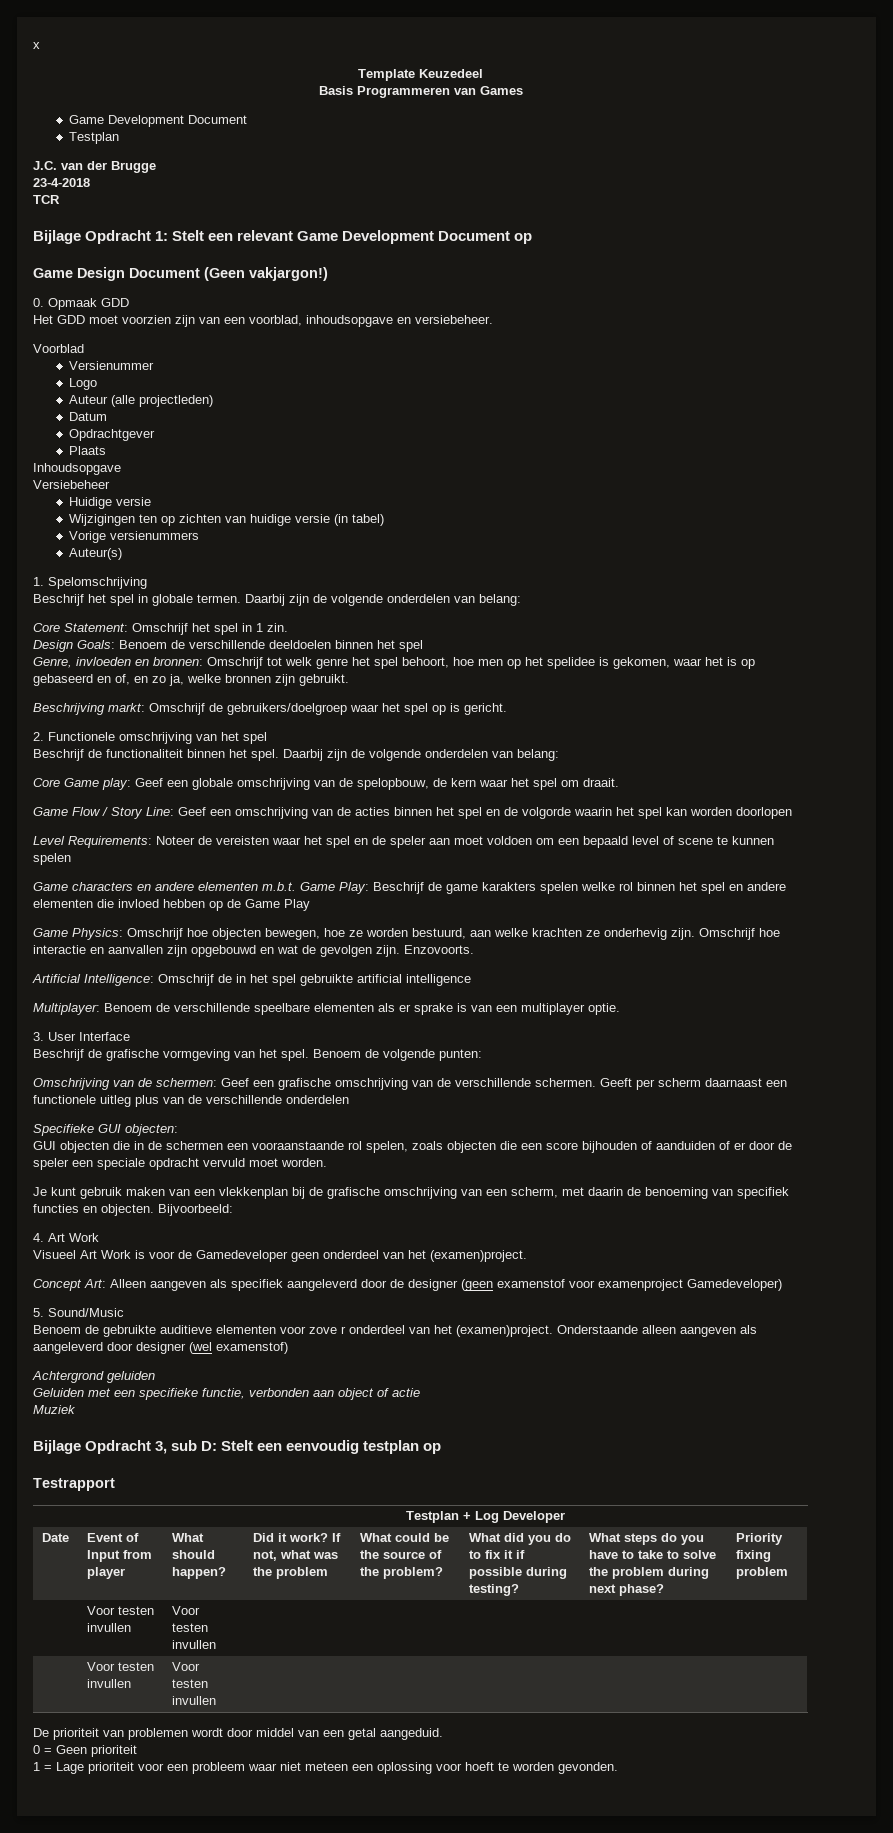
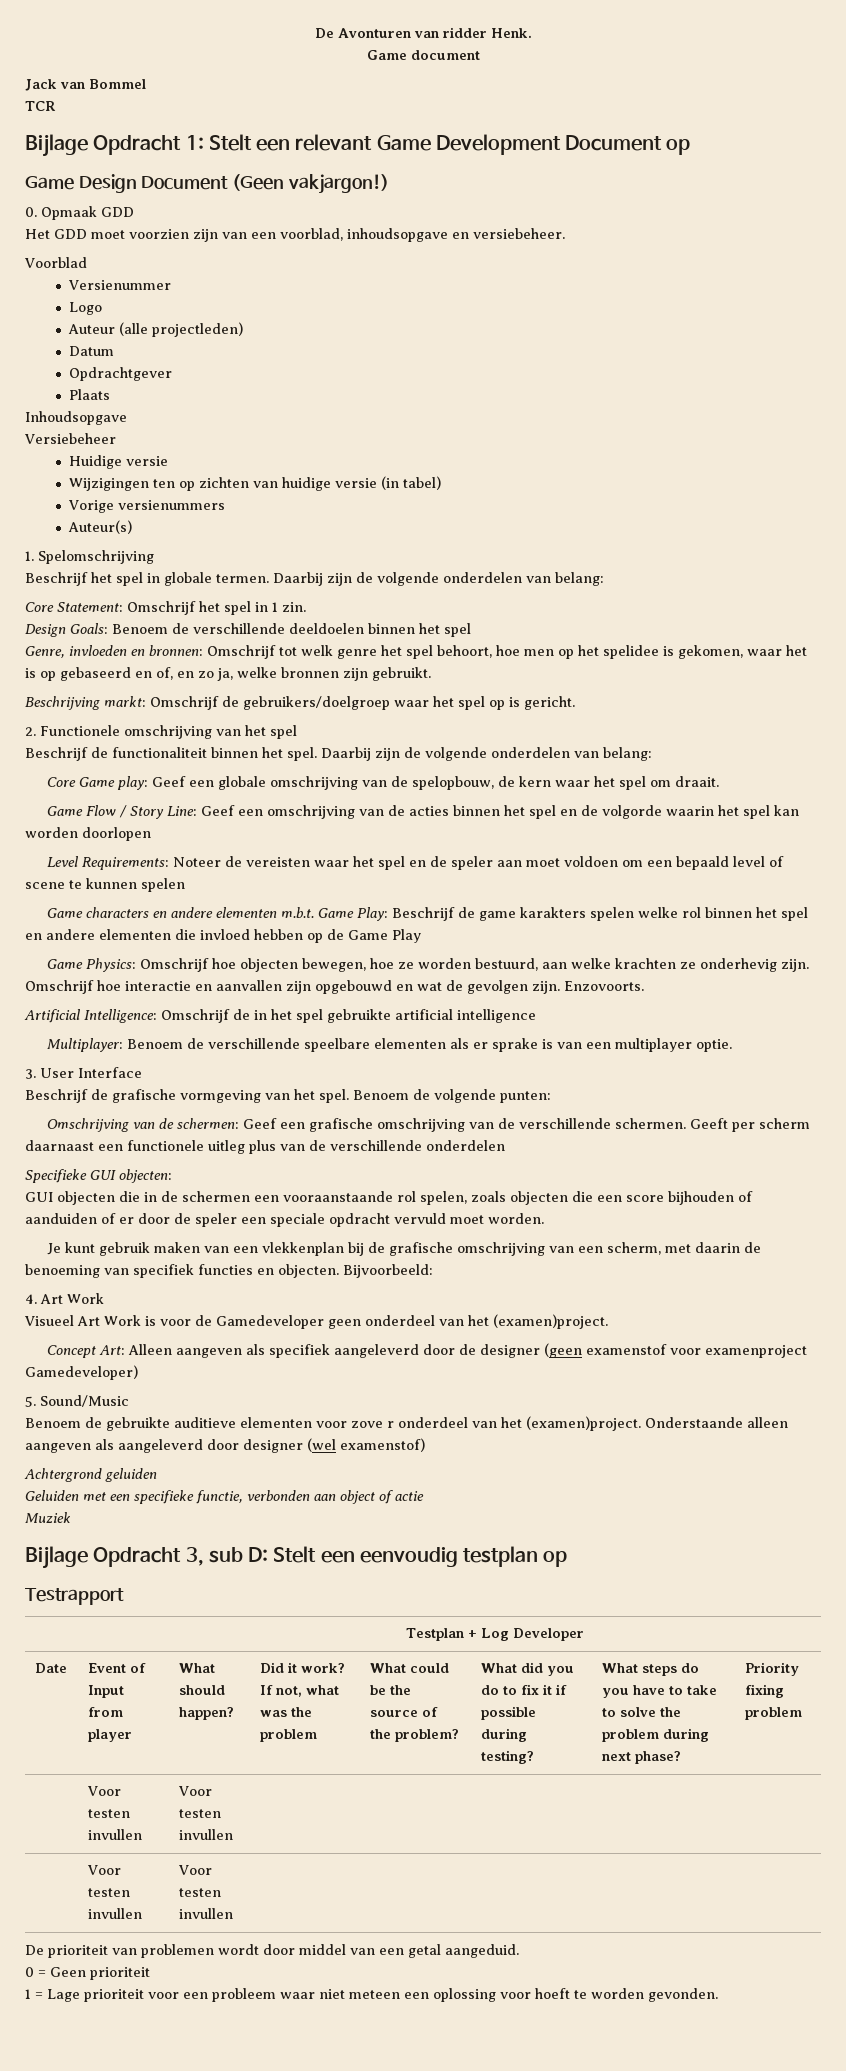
- x
- Template Keuzedeel
- Basis Programmeren van Games
- Game Development Document
- Testplan
- J.C. van der Brugge
- 23-4-2018
+ De Avonturen van ridder Henk.
+ Game document
+ Jack van Bommel

